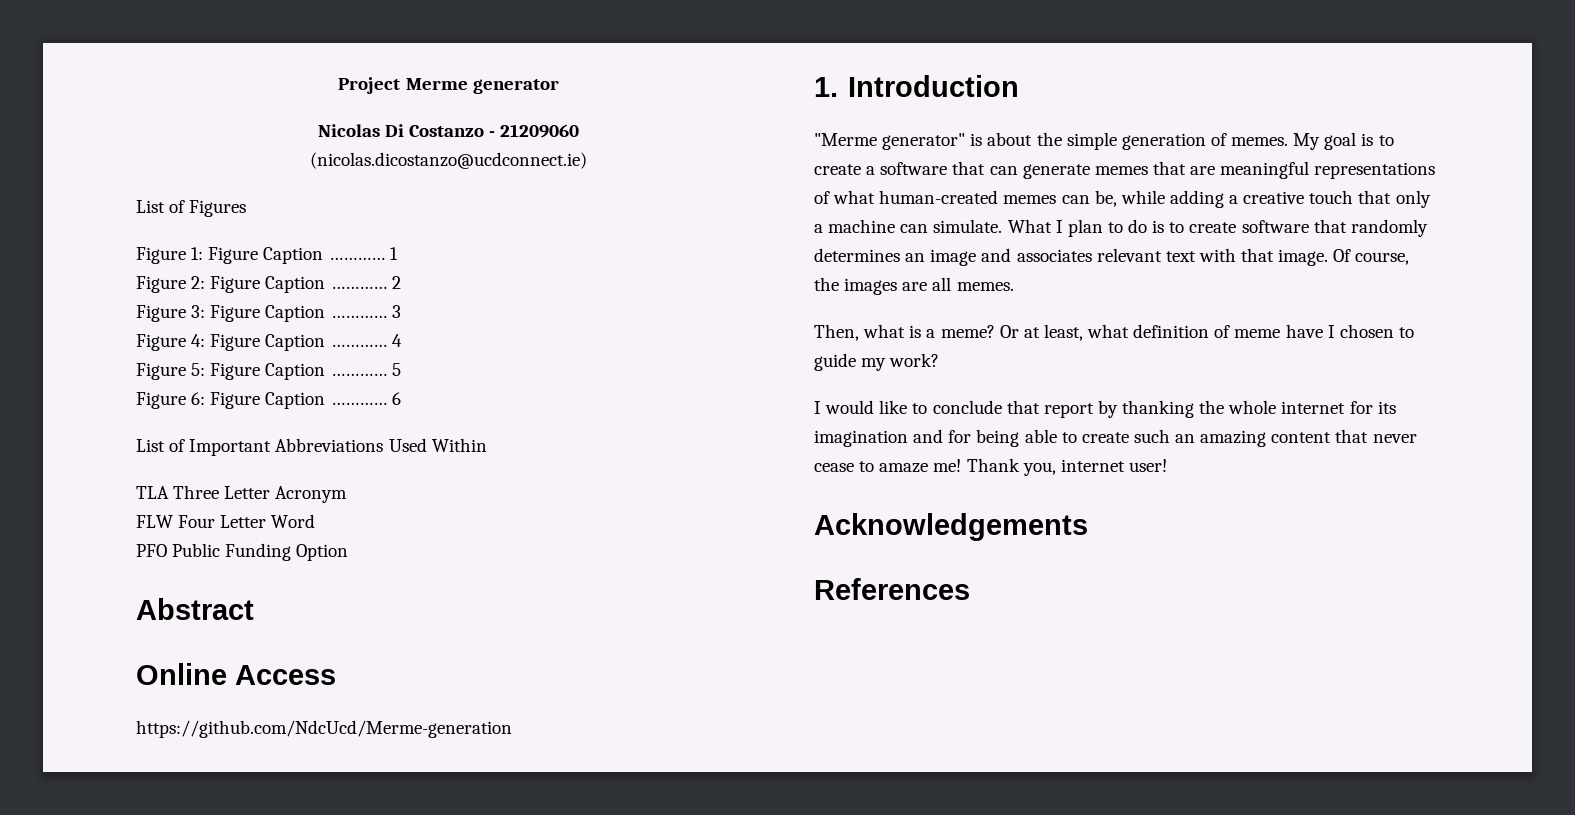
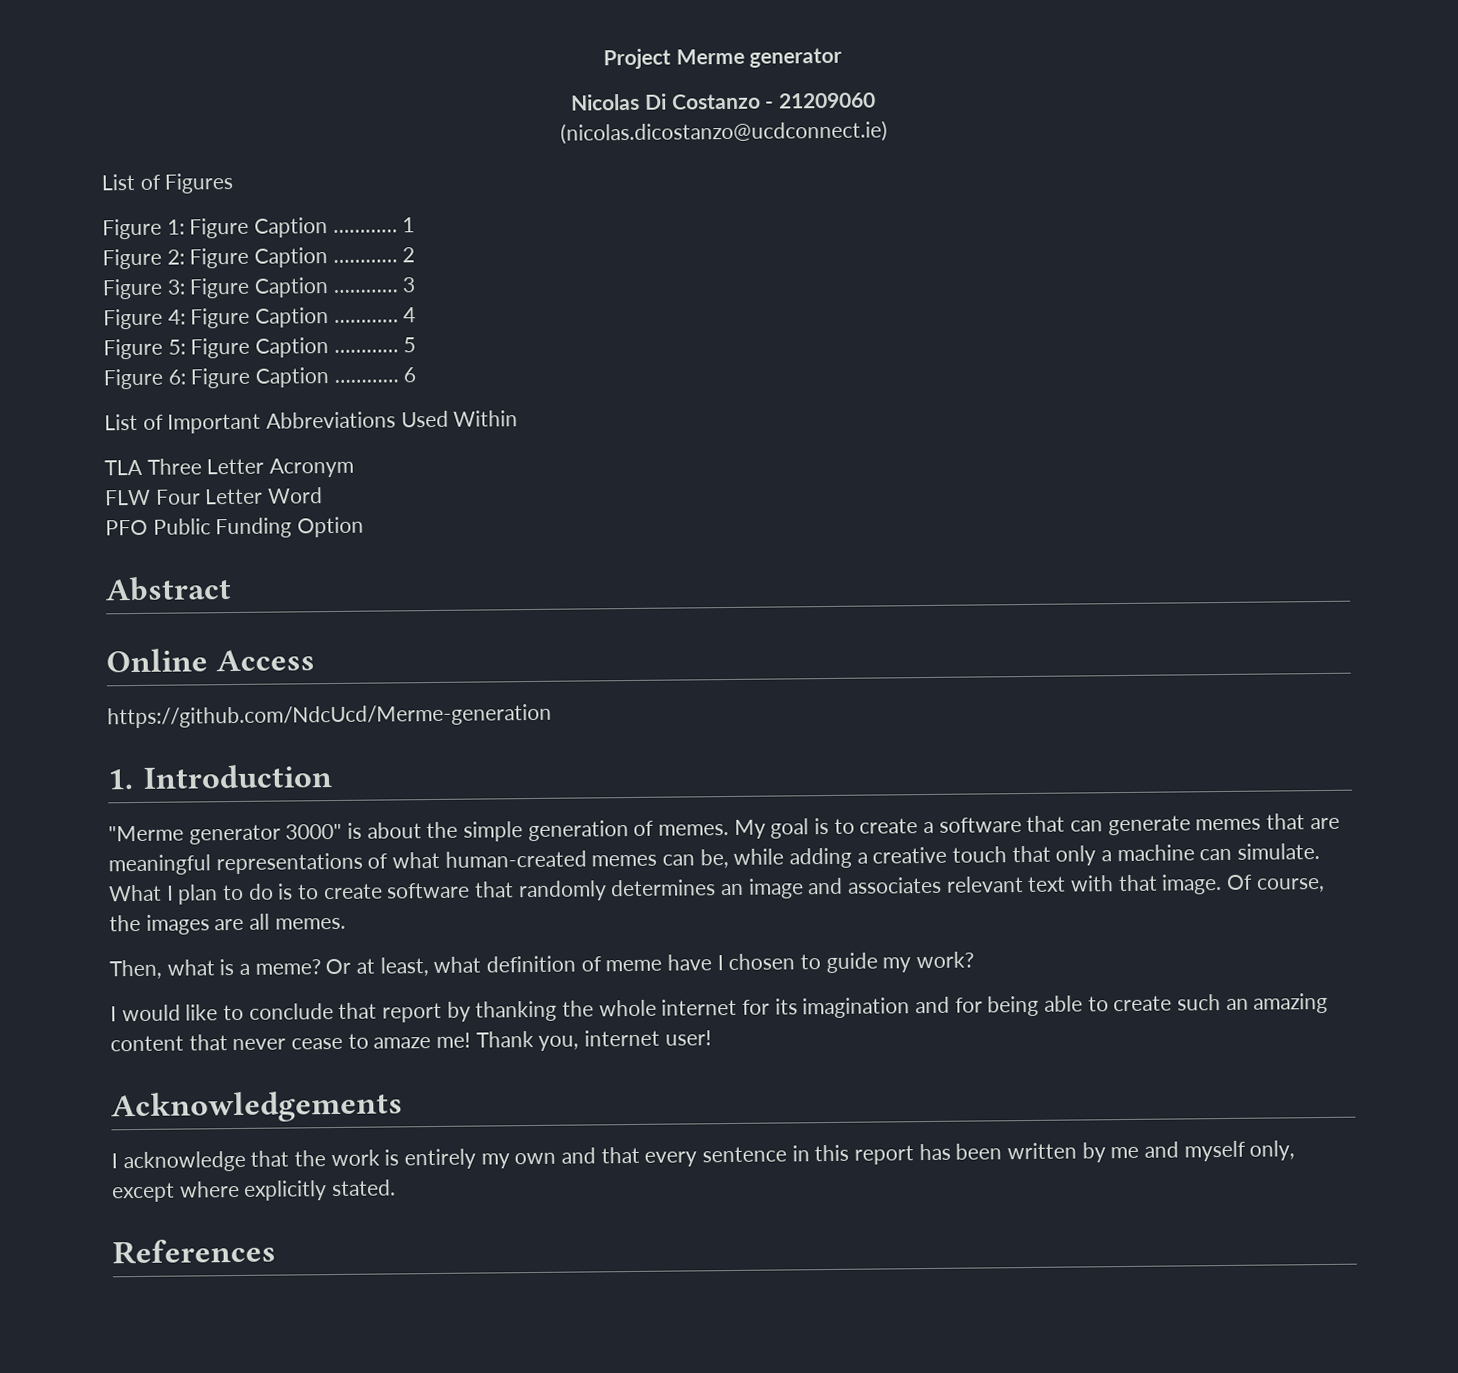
- "Merme generator" is about the simple generation of memes.
+ "Merme generator 3000" is about the simple generation of memes.
+ I acknowledge that the work is entirely my own and that every sentence in this report has been written by me and myself only, except where explicitly stated.

